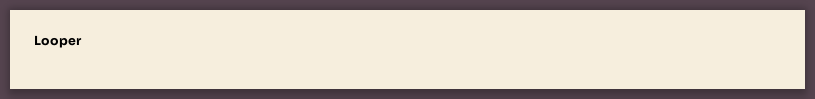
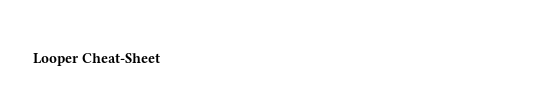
- Looper
+ Looper Cheat-Sheet

